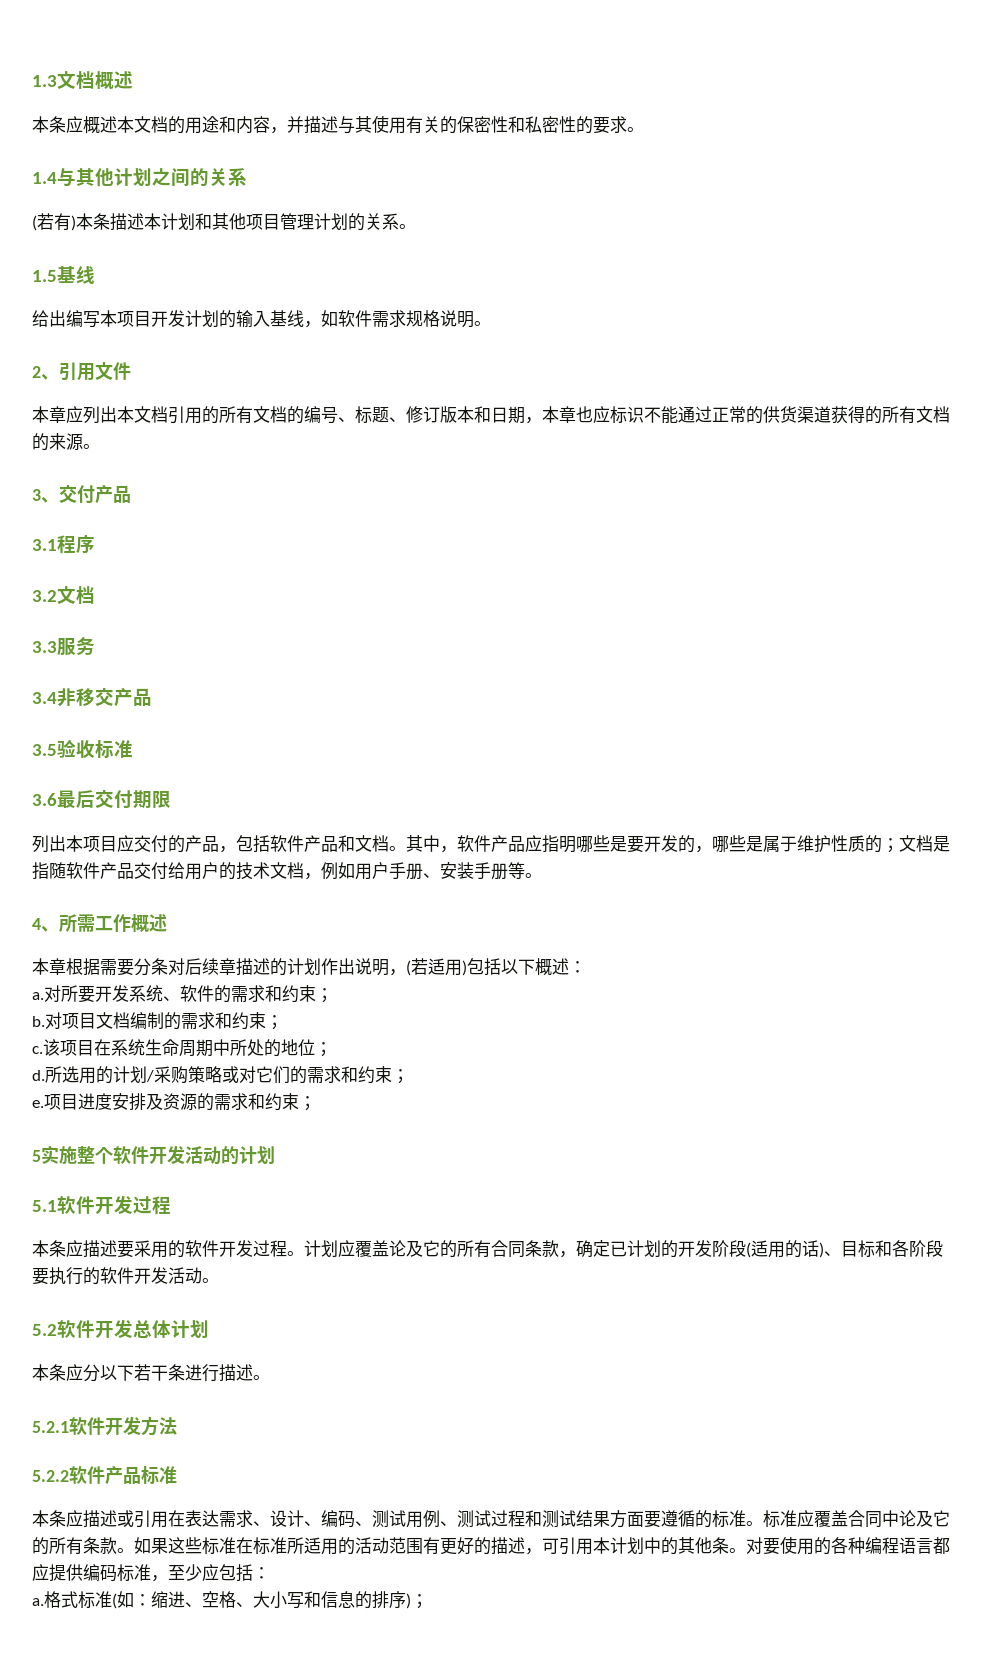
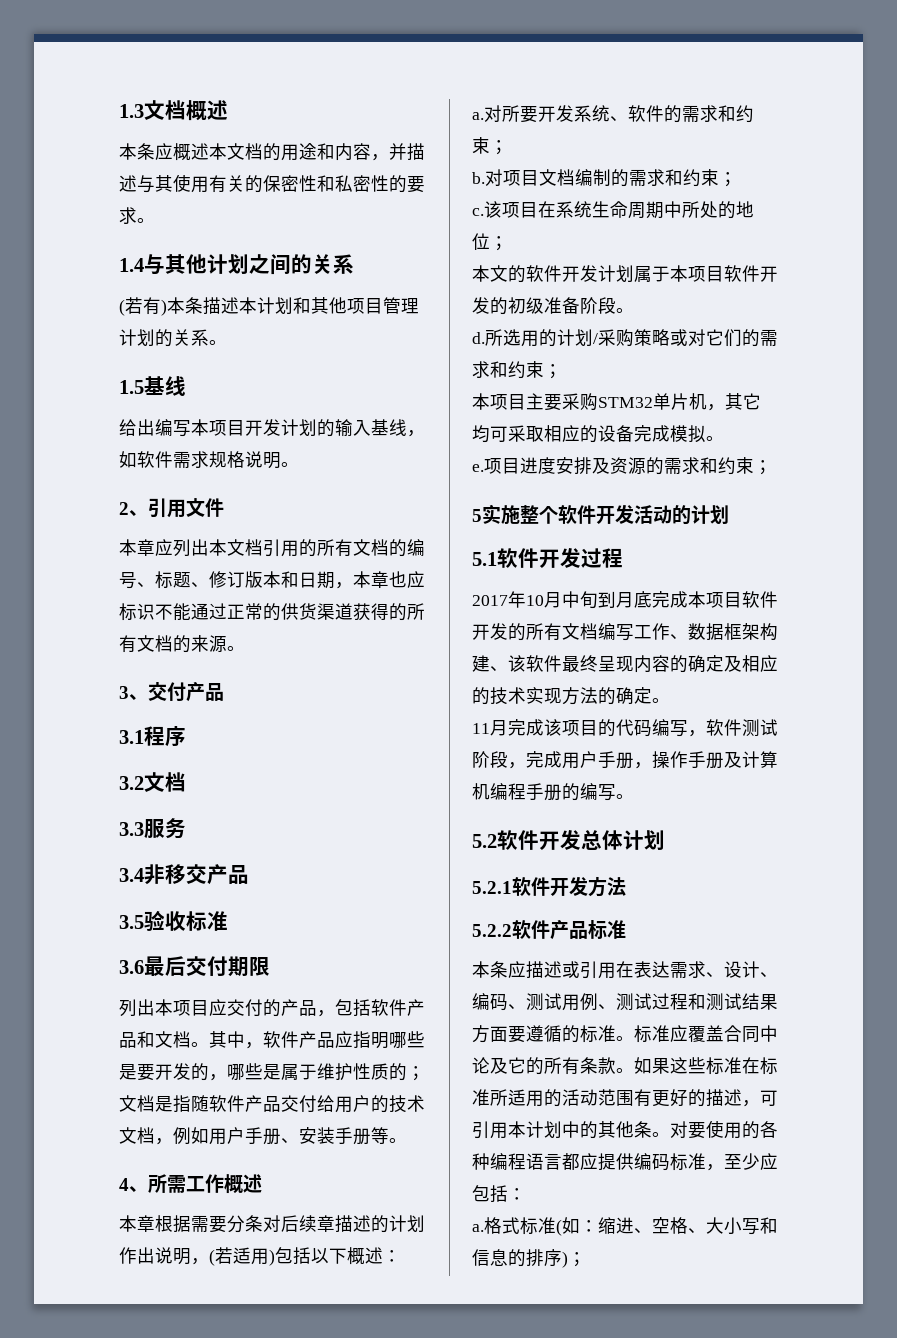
+ 本文的软件开发计划属于本项目软件开发的初级准备阶段。
+ 本项目主要采购STM32单片机，其它均可采取相应的设备完成模拟。
- 本条应描述要采用的软件开发过程。计划应覆盖论及它的所有合同条款，确定已计划的开发阶段(适用的话)、目标和各阶段要执行的软件开发活动。
+ 2017年10月中旬到月底完成本项目软件开发的所有文档编写工作、数据框架构建、该软件最终呈现内容的确定及相应的技术实现方法的确定。
+ 11月完成该项目的代码编写，软件测试阶段，完成用户手册，操作手册及计算机编程手册的编写。
- 本条应分以下若干条进行描述。

